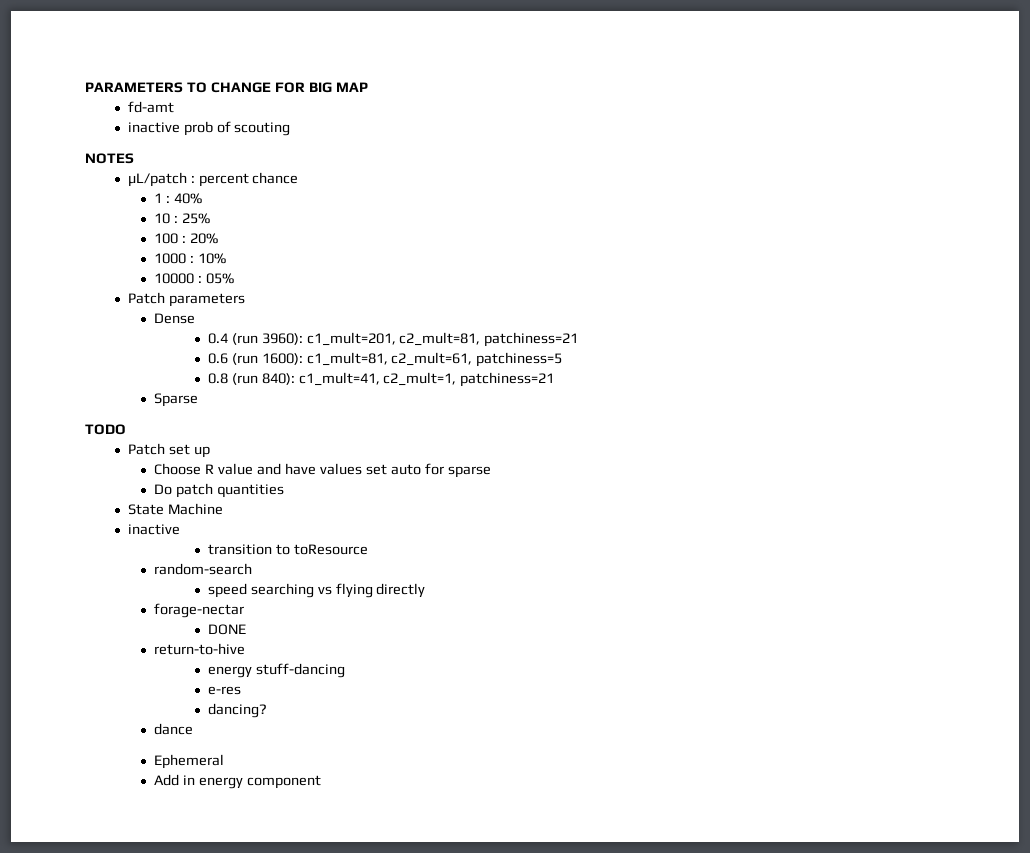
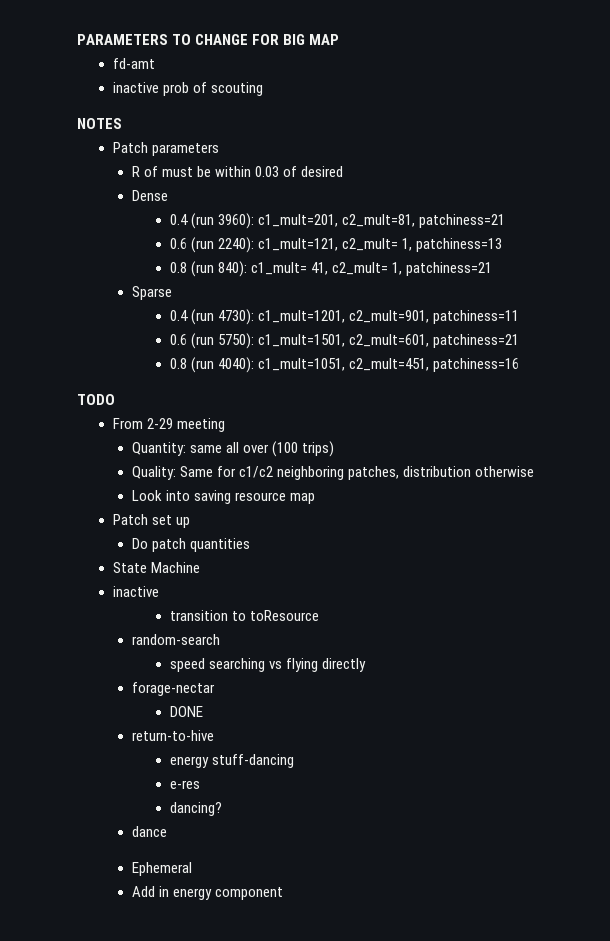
- μL/patch : percent chance
- 1 : 40%
- 10 : 25%
- 100 : 20%
- 1000 : 10%
- 10000 : 05%
  Patch parameters
+ R of must be within 0.03 of desired
- 0.6 (run 1600): c1_mult=81, c2_mult=61, patchiness=5
- 0.8 (run 840): c1_mult=41, c2_mult=1, patchiness=21
+ 0.6 (run 2240): c1_mult=121, c2_mult= 1, patchiness=13
+ 0.8 (run 840): c1_mult= 41, c2_mult= 1, patchiness=21
  Sparse
+ 0.4 (run 4730): c1_mult=1201, c2_mult=901, patchiness=11
+ 0.6 (run 5750): c1_mult=1501, c2_mult=601, patchiness=21
+ 0.8 (run 4040): c1_mult=1051, c2_mult=451, patchiness=16
  TODO
+ From 2-29 meeting
+ Quantity: same all over (100 trips)
+ Quality: Same for c1/c2 neighboring patches, distribution otherwise
+ Look into saving resource map
  Patch set up
- Choose R value and have values set auto for sparse

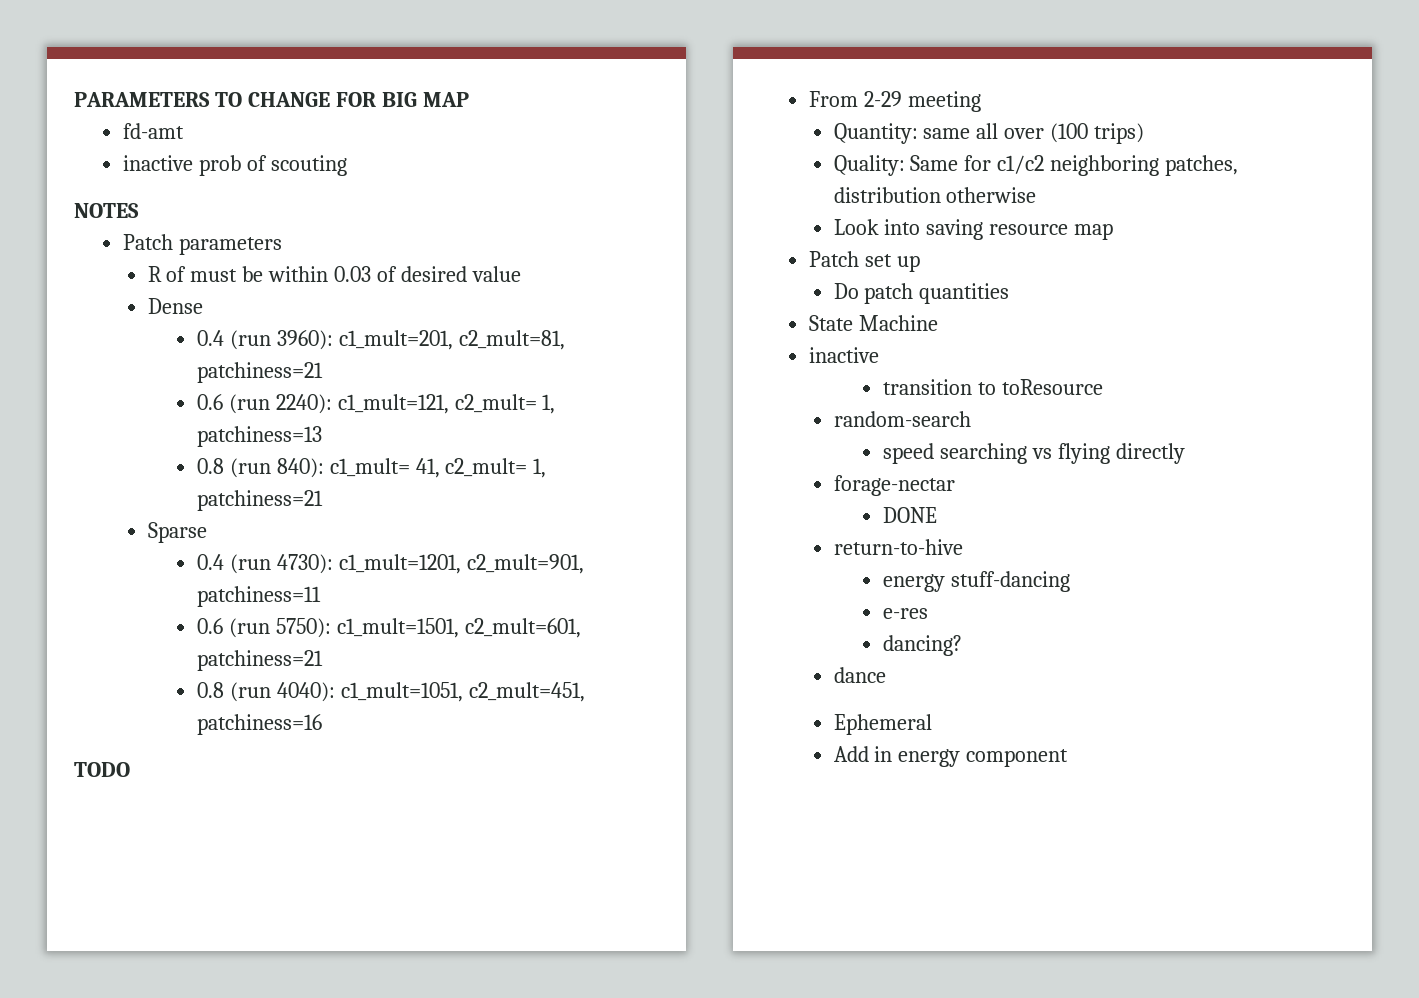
- R of must be within 0.03 of desired
+ R of must be within 0.03 of desired value

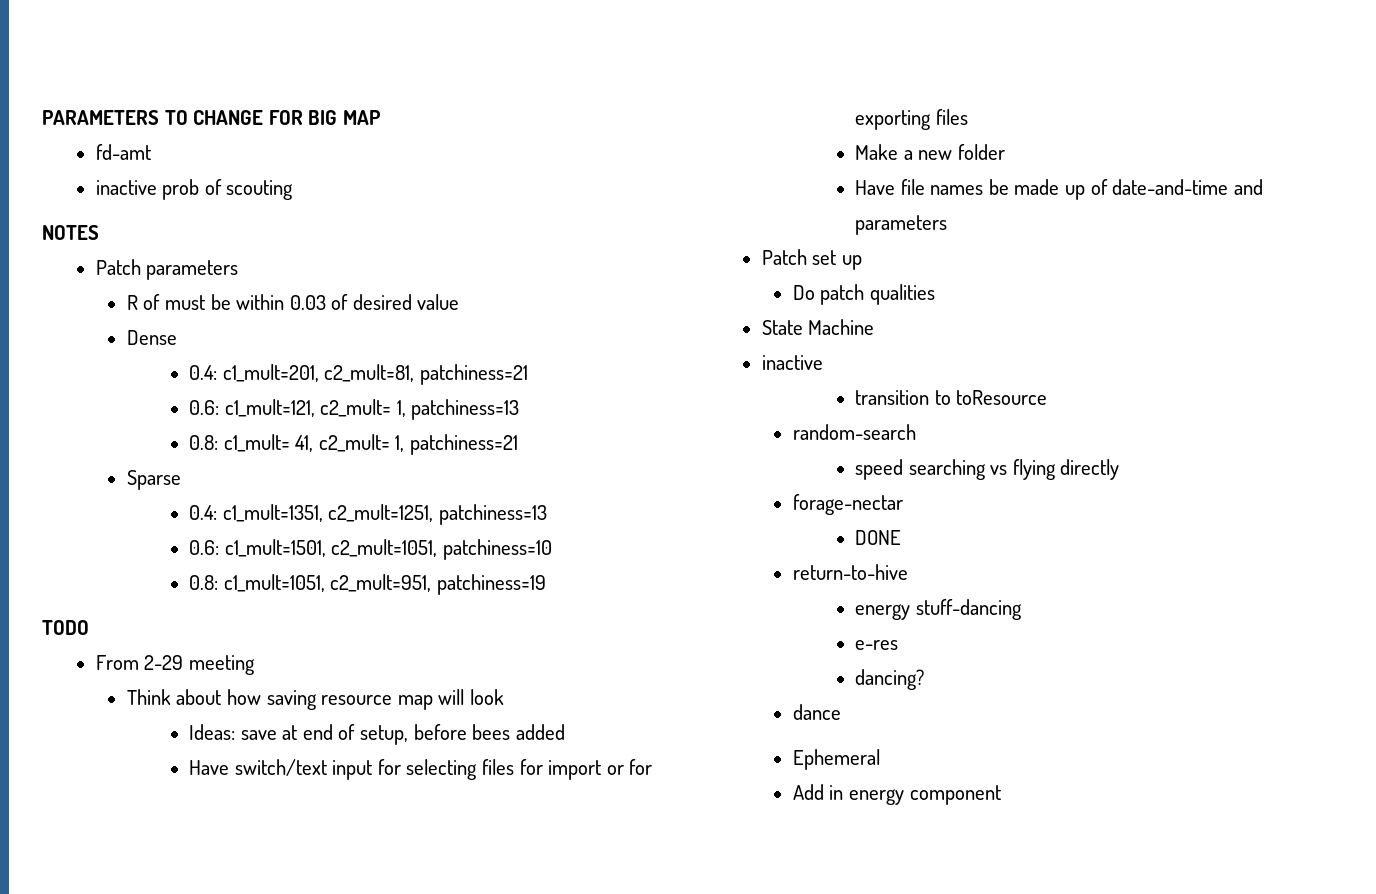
- 0.4 (run 3960): c1_mult=201, c2_mult=81, patchiness=21
+ 0.4: c1_mult=201, c2_mult=81, patchiness=21
- 0.6 (run 2240): c1_mult=121, c2_mult= 1, patchiness=13
+ 0.6: c1_mult=121, c2_mult= 1, patchiness=13
- 0.8 (run 840): c1_mult= 41, c2_mult= 1, patchiness=21
+ 0.8: c1_mult= 41, c2_mult= 1, patchiness=21
- 0.4 (run 4730): c1_mult=1201, c2_mult=901, patchiness=11
- 0.6 (run 5750): c1_mult=1501, c2_mult=601, patchiness=21
- 0.8 (run 4040): c1_mult=1051, c2_mult=451, patchiness=16
+ 0.4: c1_mult=1351, c2_mult=1251, patchiness=13
+ 0.6: c1_mult=1501, c2_mult=1051, patchiness=10
+ 0.8: c1_mult=1051, c2_mult=951, patchiness=19
  TODO
  From 2-29 meeting
- Quantity: same all over (100 trips)
- Quality: Same for c1/c2 neighboring patches, distribution otherwise
- Look into saving resource map
+ Think about how saving resource map will look
+ Ideas: save at end of setup, before bees added
+ Have switch/text input for selecting files for import or for exporting files
+ Make a new folder
+ Have file names be made up of date-and-time and parameters
- Do patch quantities
+ Do patch qualities

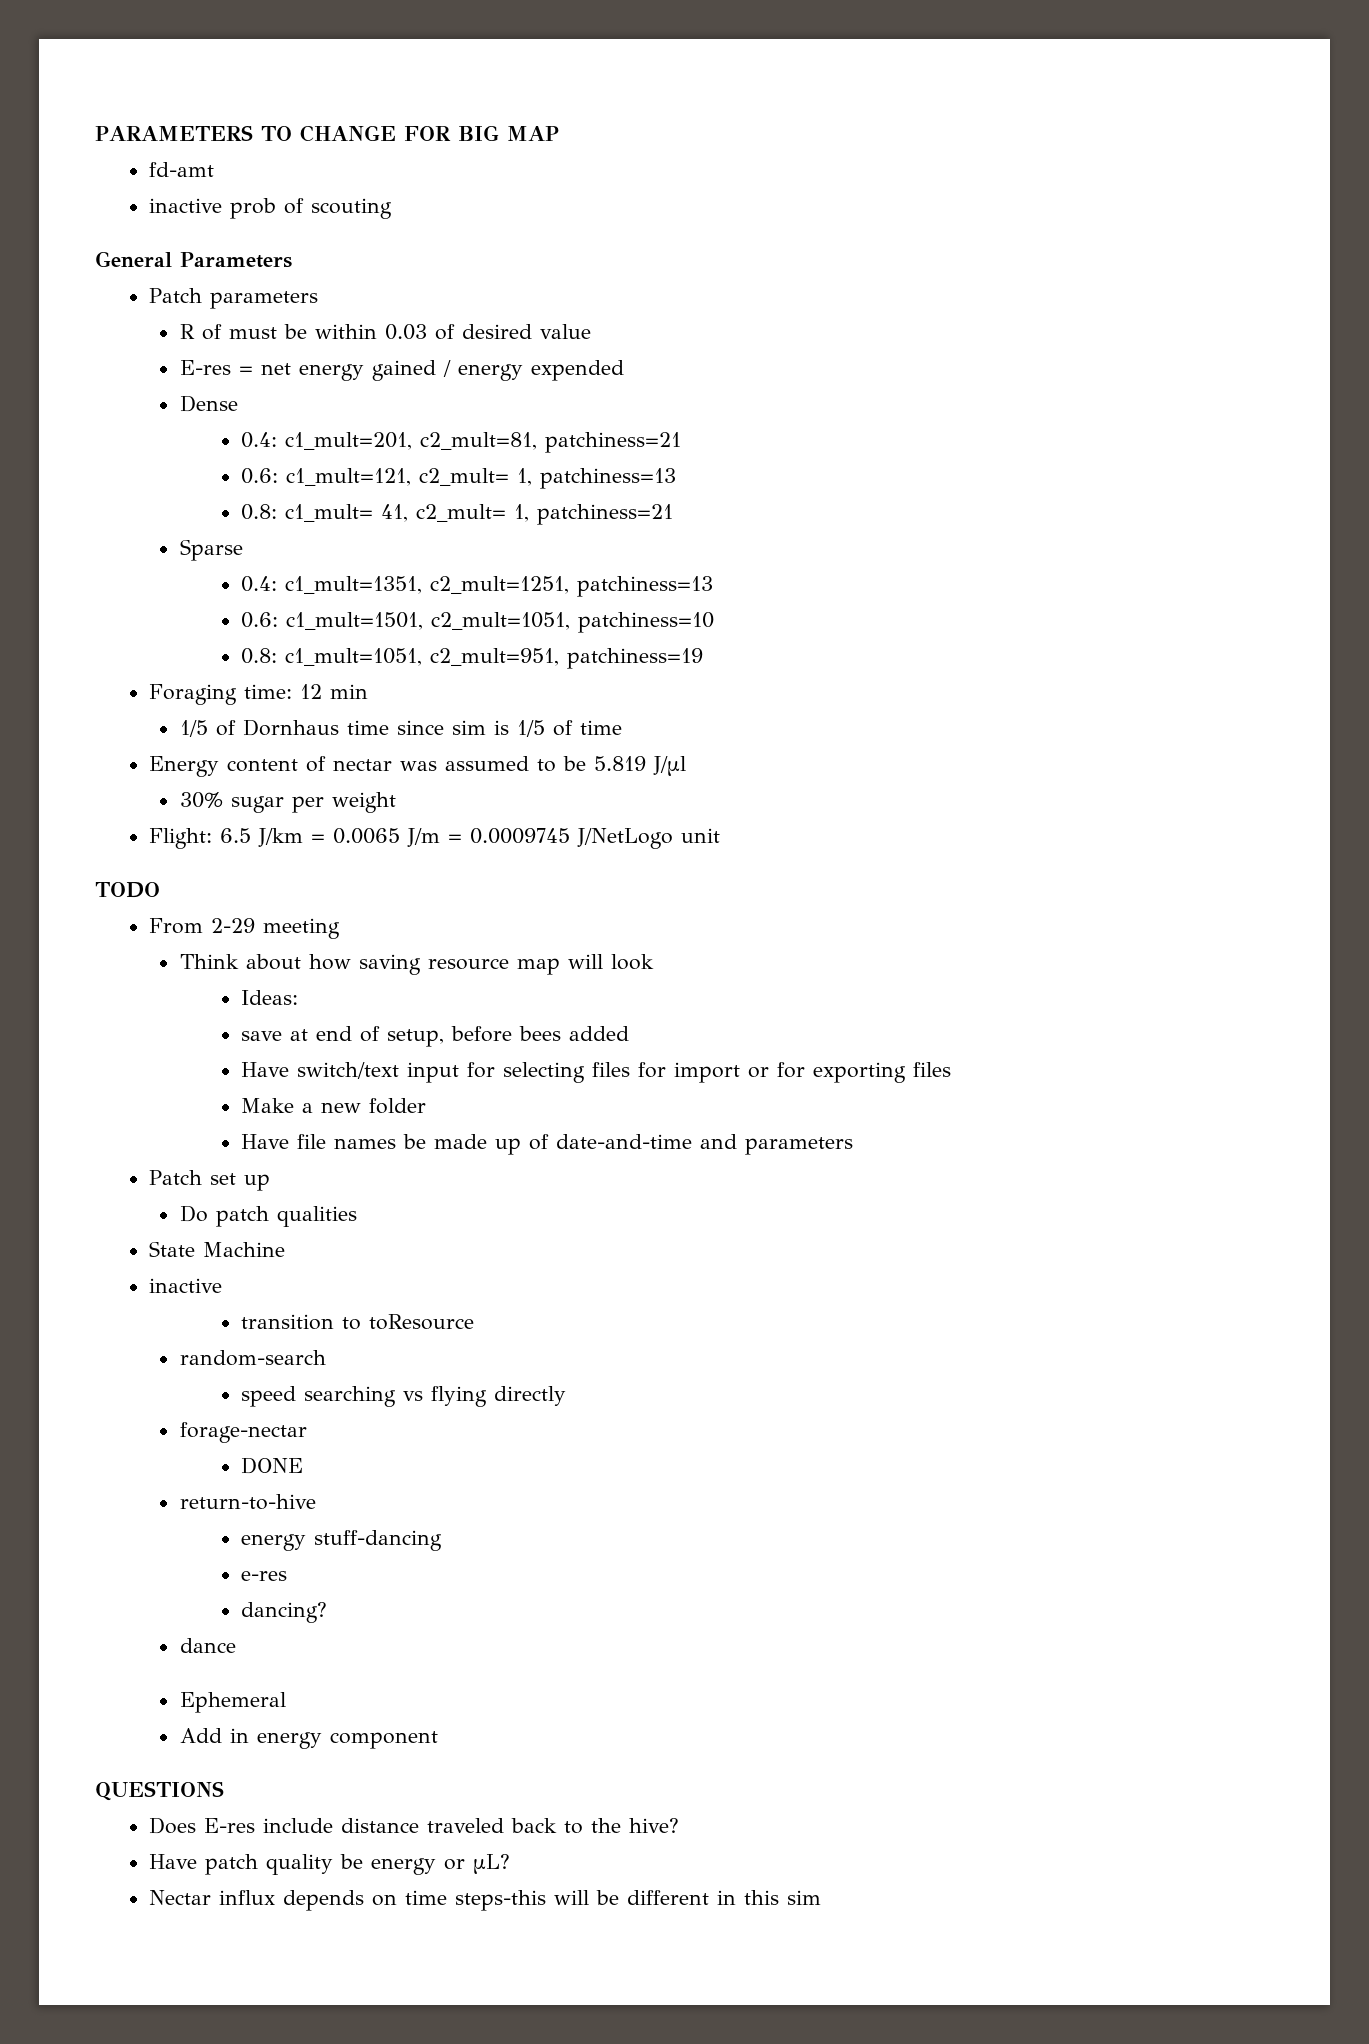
- NOTES
+ General Parameters
+ E-res = net energy gained / energy expended
+ Foraging time: 12 min
+ 1/5 of Dornhaus time since sim is 1/5 of time
+ Energy content of nectar was assumed to be 5.819 J/μl
+ 30% sugar per weight
+ Flight: 6.5 J/km = 0.0065 J/m = 0.0009745 J/NetLogo unit
- Ideas: save at end of setup, before bees added
+ Ideas:
+ save at end of setup, before bees added
+ QUESTIONS
+ Does E-res include distance traveled back to the hive?
+ Have patch quality be energy or μL?
+ Nectar influx depends on time steps-this will be different in this sim

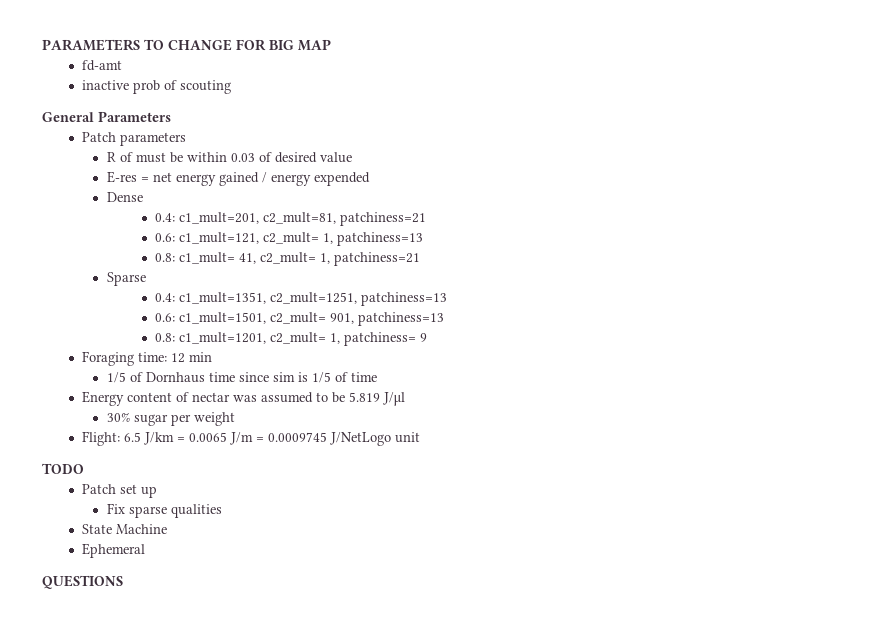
- 0.6: c1_mult=1501, c2_mult=1051, patchiness=10
- 0.8: c1_mult=1051, c2_mult=951, patchiness=19
+ 0.6: c1_mult=1501, c2_mult= 901, patchiness=13
+ 0.8: c1_mult=1201, c2_mult= 1, patchiness= 9
- From 2-29 meeting
- Think about how saving resource map will look
- Ideas:
- save at end of setup, before bees added
- Have switch/text input for selecting files for import or for exporting files
- Make a new folder
- Have file names be made up of date-and-time and parameters
- Do patch qualities
+ Fix sparse qualities
  State Machine
- inactive
- transition to toResource
- random-search
- speed searching vs flying directly
- forage-nectar
- DONE
- return-to-hive
- energy stuff-dancing
- e-res
- dancing?
- dance
  Ephemeral
- Add in energy component
  QUESTIONS
- Does E-res include distance traveled back to the hive?
- Have patch quality be energy or μL?
- Nectar influx depends on time steps-this will be different in this sim

